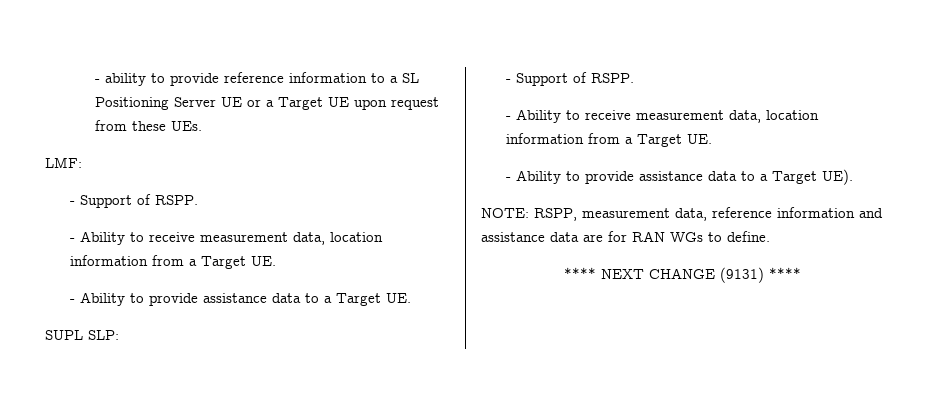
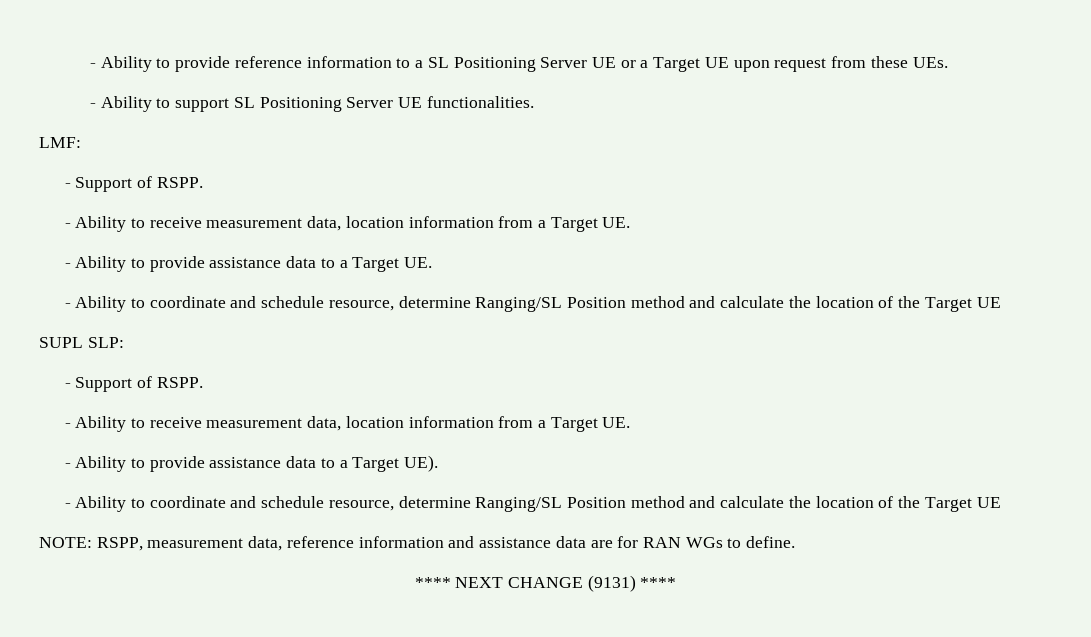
- - ability to provide reference information to a SL Positioning Server UE or a Target UE upon request from these UEs.
+ - Ability to provide reference information to a SL Positioning Server UE or a Target UE upon request from these UEs.
+ - Ability to support SL Positioning Server UE functionalities.
  - Ability to provide assistance data to a Target UE.
+ - Ability to coordinate and schedule resource, determine Ranging/SL Position method and calculate the location of the Target UE
  - Ability to provide assistance data to a Target UE).
+ - Ability to coordinate and schedule resource, determine Ranging/SL Position method and calculate the location of the Target UE

